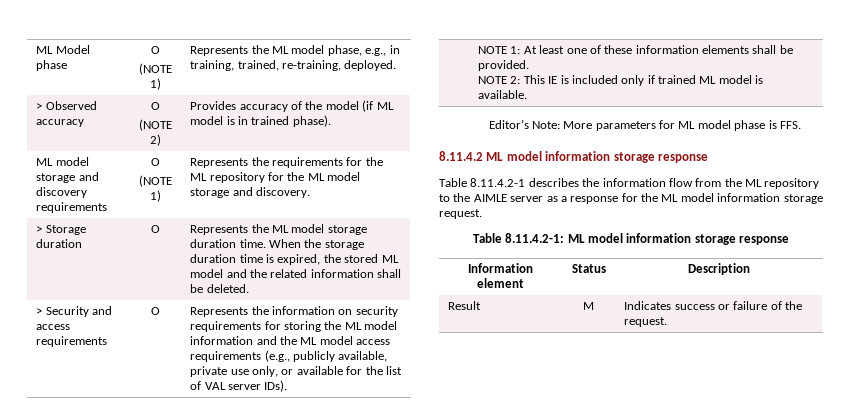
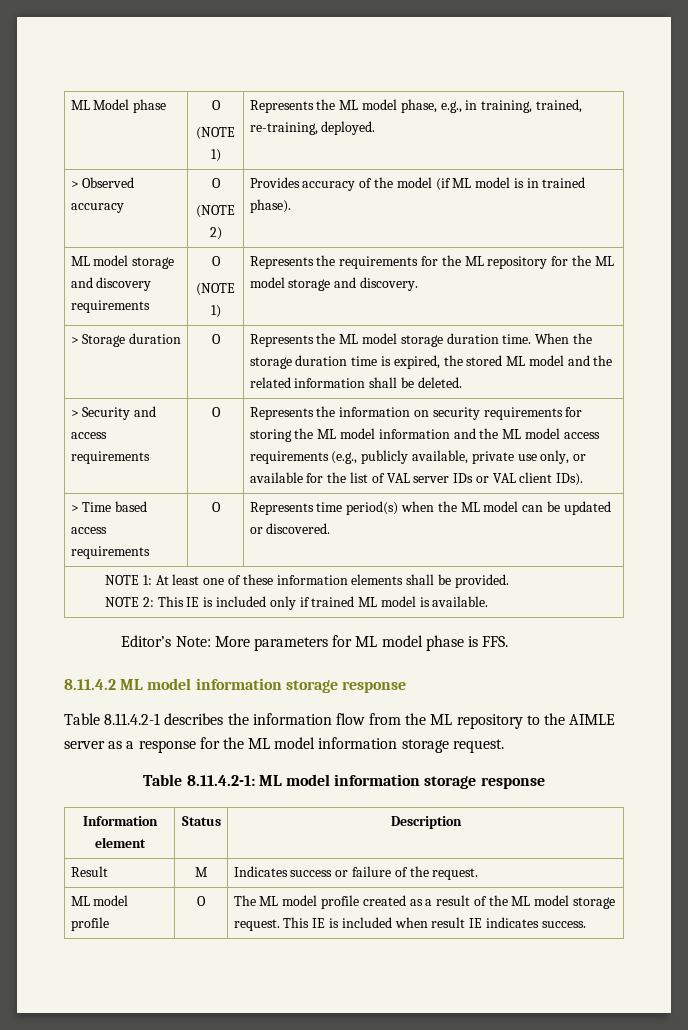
- Represents the information on security requirements for storing the ML model information and the ML model access requirements (e.g., publicly available, private use only, or available for the list of VAL server IDs).
+ Represents the information on security requirements for storing the ML model information and the ML model access requirements (e.g., publicly available, private use only, or available for the list of VAL server IDs or VAL client IDs).
+ > Time based access requirements | O | Represents time period(s) when the ML model can be updated or discovered.
+ ML model profile | O | The ML model profile created as a result of the ML model storage request. This IE is included when result IE indicates success.

